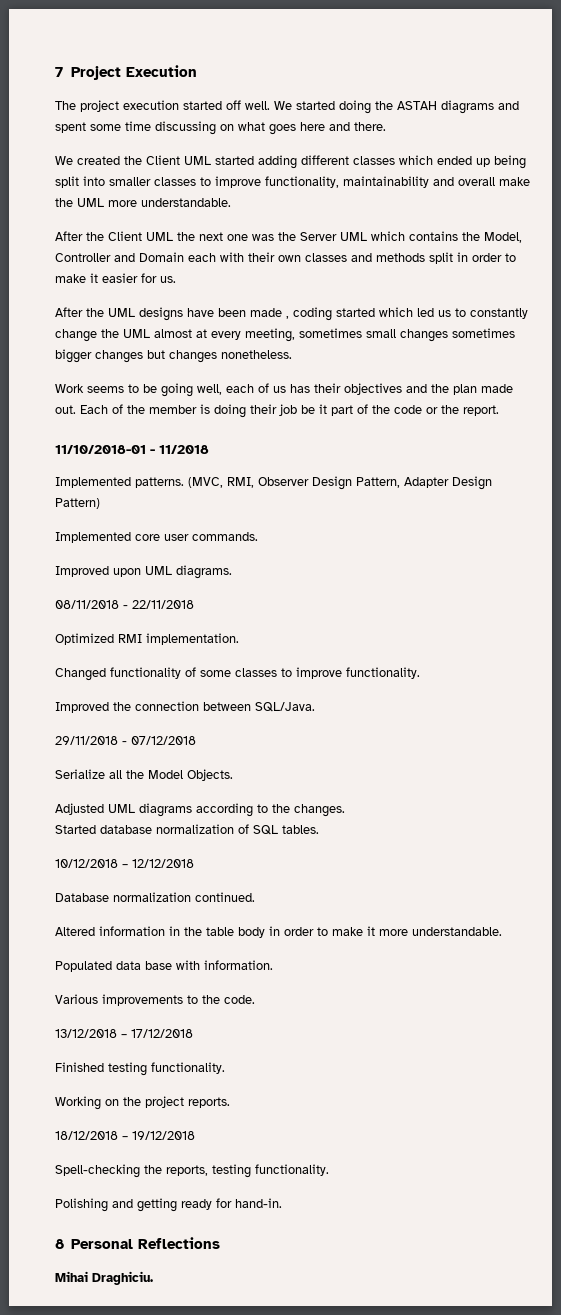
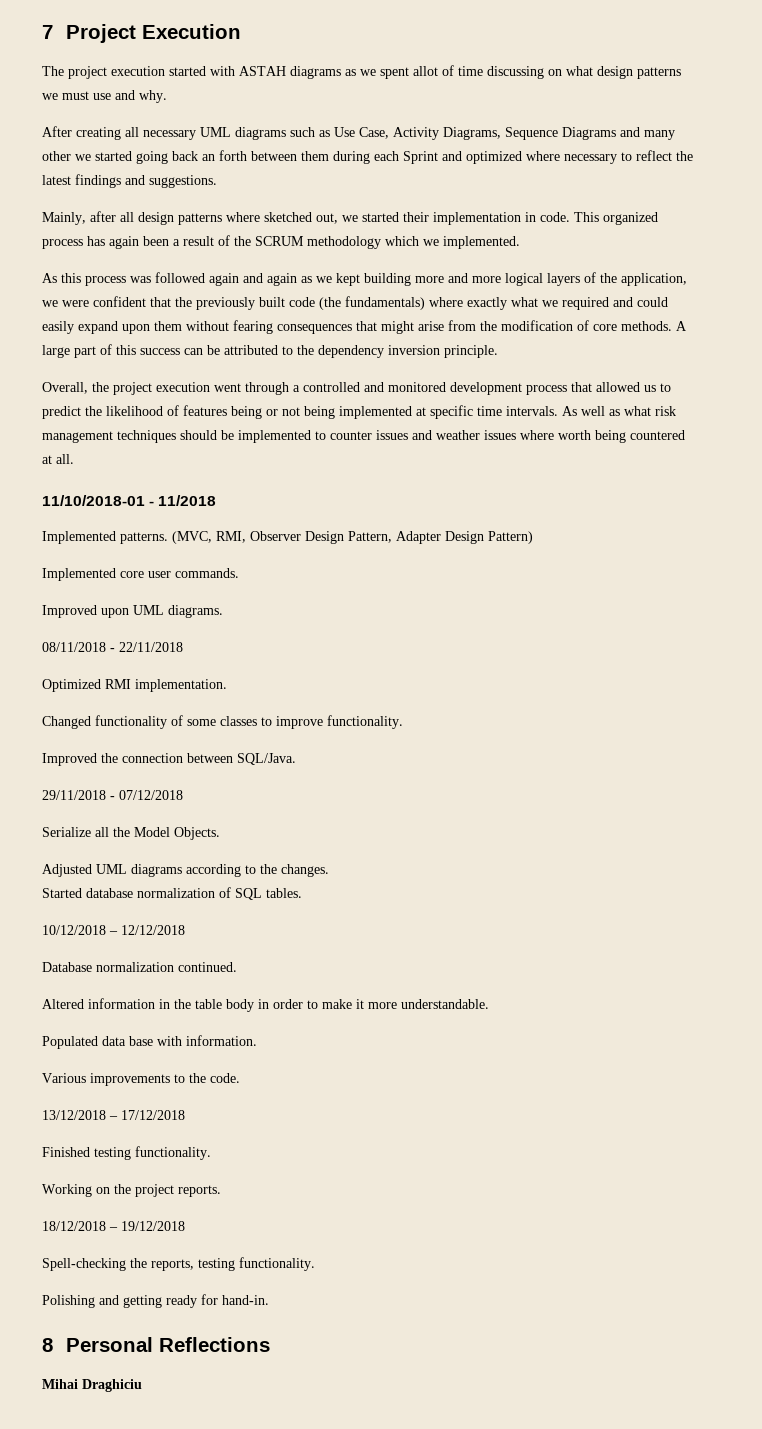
- The project execution started off well. We started doing the ASTAH diagrams and spent some time discussing on what goes here and there.
- We created the Client UML started adding different classes which ended up being split into smaller classes to improve functionality, maintainability and overall make the UML more understandable.
- After the Client UML the next one was the Server UML which contains the Model, Controller and Domain each with their own classes and methods split in order to make it easier for us.
- After the UML designs have been made , coding started which led us to constantly change the UML almost at every meeting, sometimes small changes sometimes bigger changes but changes nonetheless.
- Work seems to be going well, each of us has their objectives and the plan made out. Each of the member is doing their job be it part of the code or the report.
+ The project execution started with ASTAH diagrams as we spent allot of time discussing on what design patterns we must use and why.
+ After creating all necessary UML diagrams such as Use Case, Activity Diagrams, Sequence Diagrams and many other we started going back an forth between them during each Sprint and optimized where necessary to reflect the latest findings and suggestions.
+ Mainly, after all design patterns where sketched out, we started their implementation in code. This organized process has again been a result of the SCRUM methodology which we implemented.
+ As this process was followed again and again as we kept building more and more logical layers of the application, we were confident that the previously built code (the fundamentals) where exactly what we required and could easily expand upon them without fearing consequences that might arise from the modification of core methods. A large part of this success can be attributed to the dependency inversion principle.
+ Overall, the project execution went through a controlled and monitored development process that allowed us to predict the likelihood of features being or not being implemented at specific time intervals. As well as what risk management techniques should be implemented to counter issues and weather issues where worth being countered at all.
- Mihai Draghiciu.
+ Mihai Draghiciu

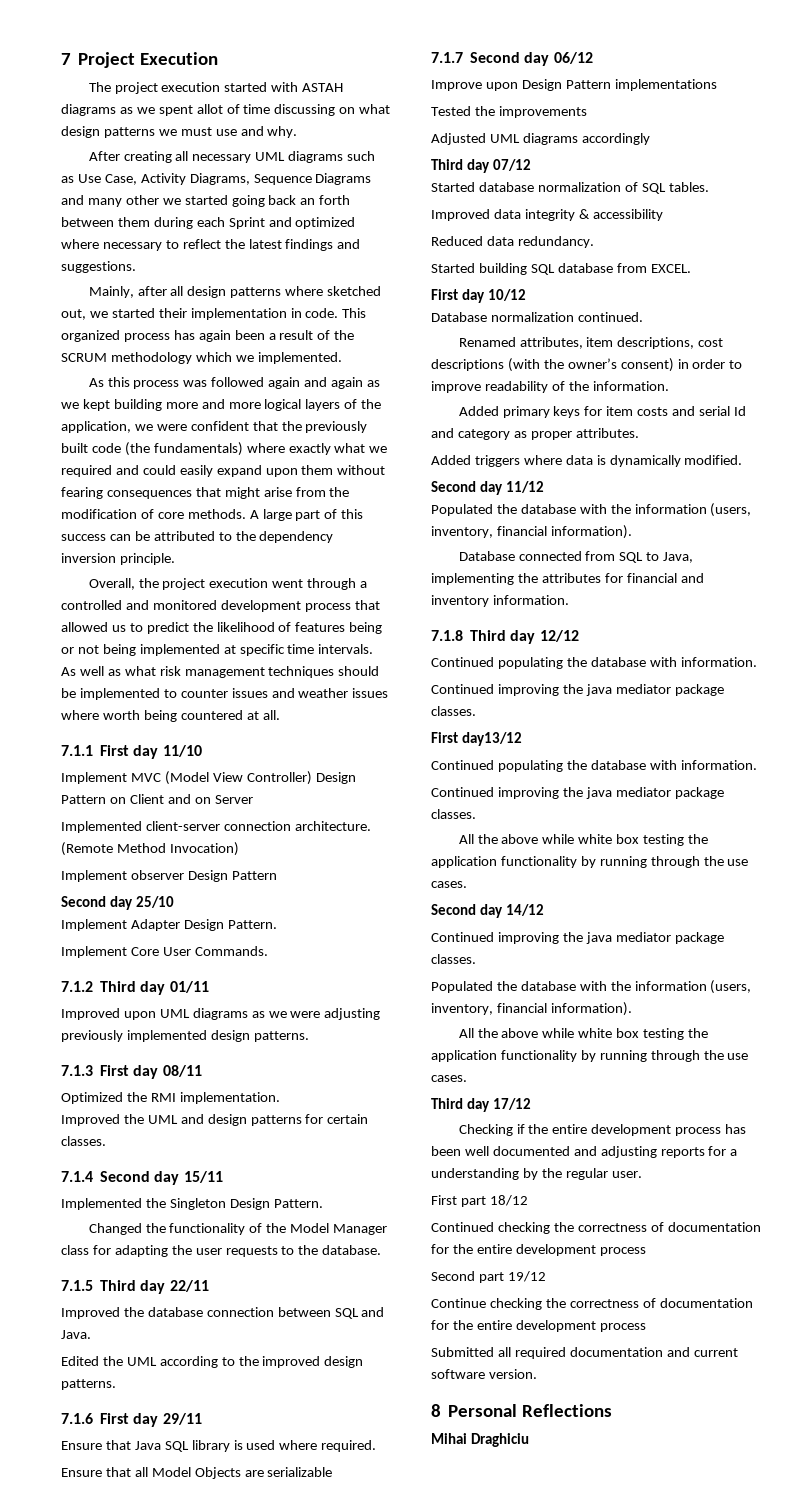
- 11/10/2018-01 - 11/2018
- Implemented patterns. (MVC, RMI, Observer Design Pattern, Adapter Design Pattern)
- Implemented core user commands.
- Improved upon UML diagrams.
- 08/11/2018 - 22/11/2018
+ 7.1.1 First day 11/10
+ Implement MVC (Model View Controller) Design Pattern on Client and on Server
+ Implemented client-server connection architecture. (Remote Method Invocation)
+ Implement observer Design Pattern
+ Second day 25/10
+ Implement Adapter Design Pattern.
+ Implement Core User Commands.
+ 7.1.2 Third day 01/11
+ Improved upon UML diagrams as we were adjusting previously implemented design patterns.
+ 7.1.3 First day 08/11
- Optimized RMI implementation.
+ Optimized the RMI implementation.
+ Improved the UML and design patterns for certain classes.
+ 7.1.4 Second day 15/11
+ Implemented the Singleton Design Pattern.
- Changed functionality of some classes to improve functionality.
- Improved the connection between SQL/Java.
- 29/11/2018 - 07/12/2018
- Serialize all the Model Objects.
+ Changed the functionality of the Model Manager class for adapting the user requests to the database.
+ 7.1.5 Third day 22/11
+ Improved the database connection between SQL and Java.
+ Edited the UML according to the improved design patterns.
+ 7.1.6 First day 29/11
+ Ensure that Java SQL library is used where required.
+ Ensure that all Model Objects are serializable
+ 7.1.7 Second day 06/12
+ Improve upon Design Pattern implementations
+ Tested the improvements
- Adjusted UML diagrams according to the changes.
+ Adjusted UML diagrams accordingly
+ Third day 07/12
- 10/12/2018 – 12/12/2018
+ Improved data integrity & accessibility
+ Reduced data redundancy.
+ Started building SQL database from EXCEL.
+ First day 10/12
  Database normalization continued.
- Altered information in the table body in order to make it more understandable.
- Populated data base with information.
- Various improvements to the code.
- 13/12/2018 – 17/12/2018
- Finished testing functionality.
- Working on the project reports.
- 18/12/2018 – 19/12/2018
- Spell-checking the reports, testing functionality.
- Polishing and getting ready for hand-in.
+ Renamed attributes, item descriptions, cost descriptions (with the owner’s consent) in order to improve readability of the information.
+ Added primary keys for item costs and serial Id and category as proper attributes.
+ Added triggers where data is dynamically modified.
+ Second day 11/12
+ Populated the database with the information (users, inventory, financial information).
+ Database connected from SQL to Java, implementing the attributes for financial and inventory information.
+ 7.1.8 Third day 12/12
+ Continued populating the database with information.
+ Continued improving the java mediator package classes.
+ First day13/12
+ Continued populating the database with information.
+ Continued improving the java mediator package classes.
+ All the above while white box testing the application functionality by running through the use cases.
+ Second day 14/12
+ Continued improving the java mediator package classes.
+ Populated the database with the information (users, inventory, financial information).
+ All the above while white box testing the application functionality by running through the use cases.
+ Third day 17/12
+ Checking if the entire development process has been well documented and adjusting reports for a understanding by the regular user.
+ First part 18/12
+ Continued checking the correctness of documentation for the entire development process
+ Second part 19/12
+ Continue checking the correctness of documentation for the entire development process
+ Submitted all required documentation and current software version.

